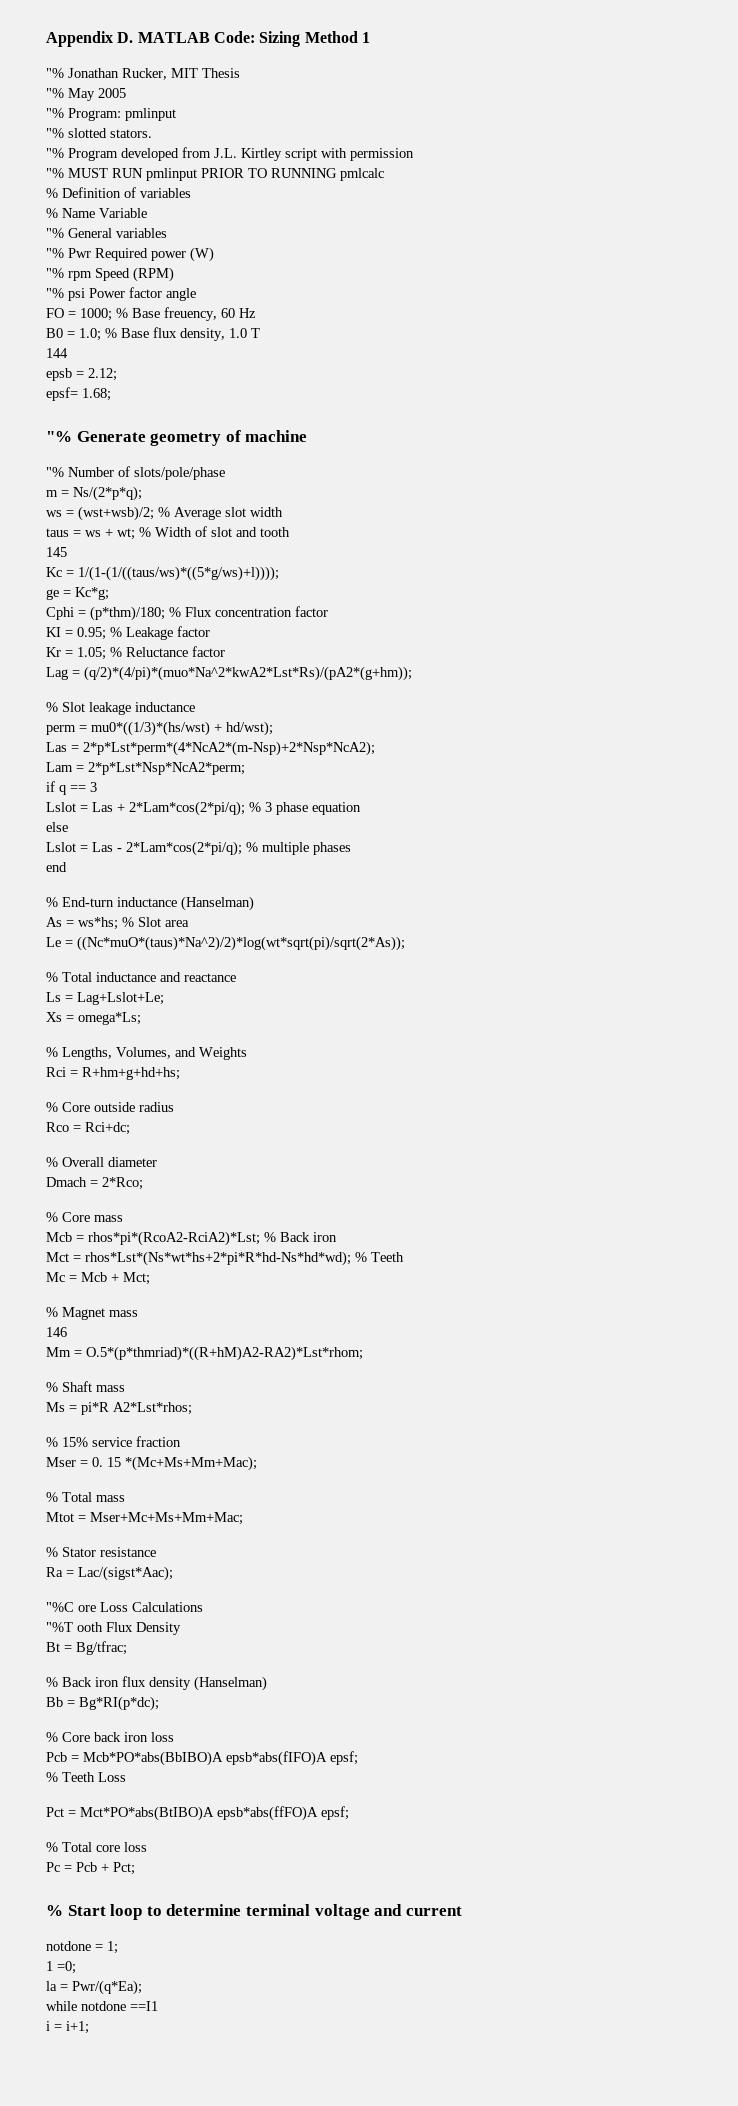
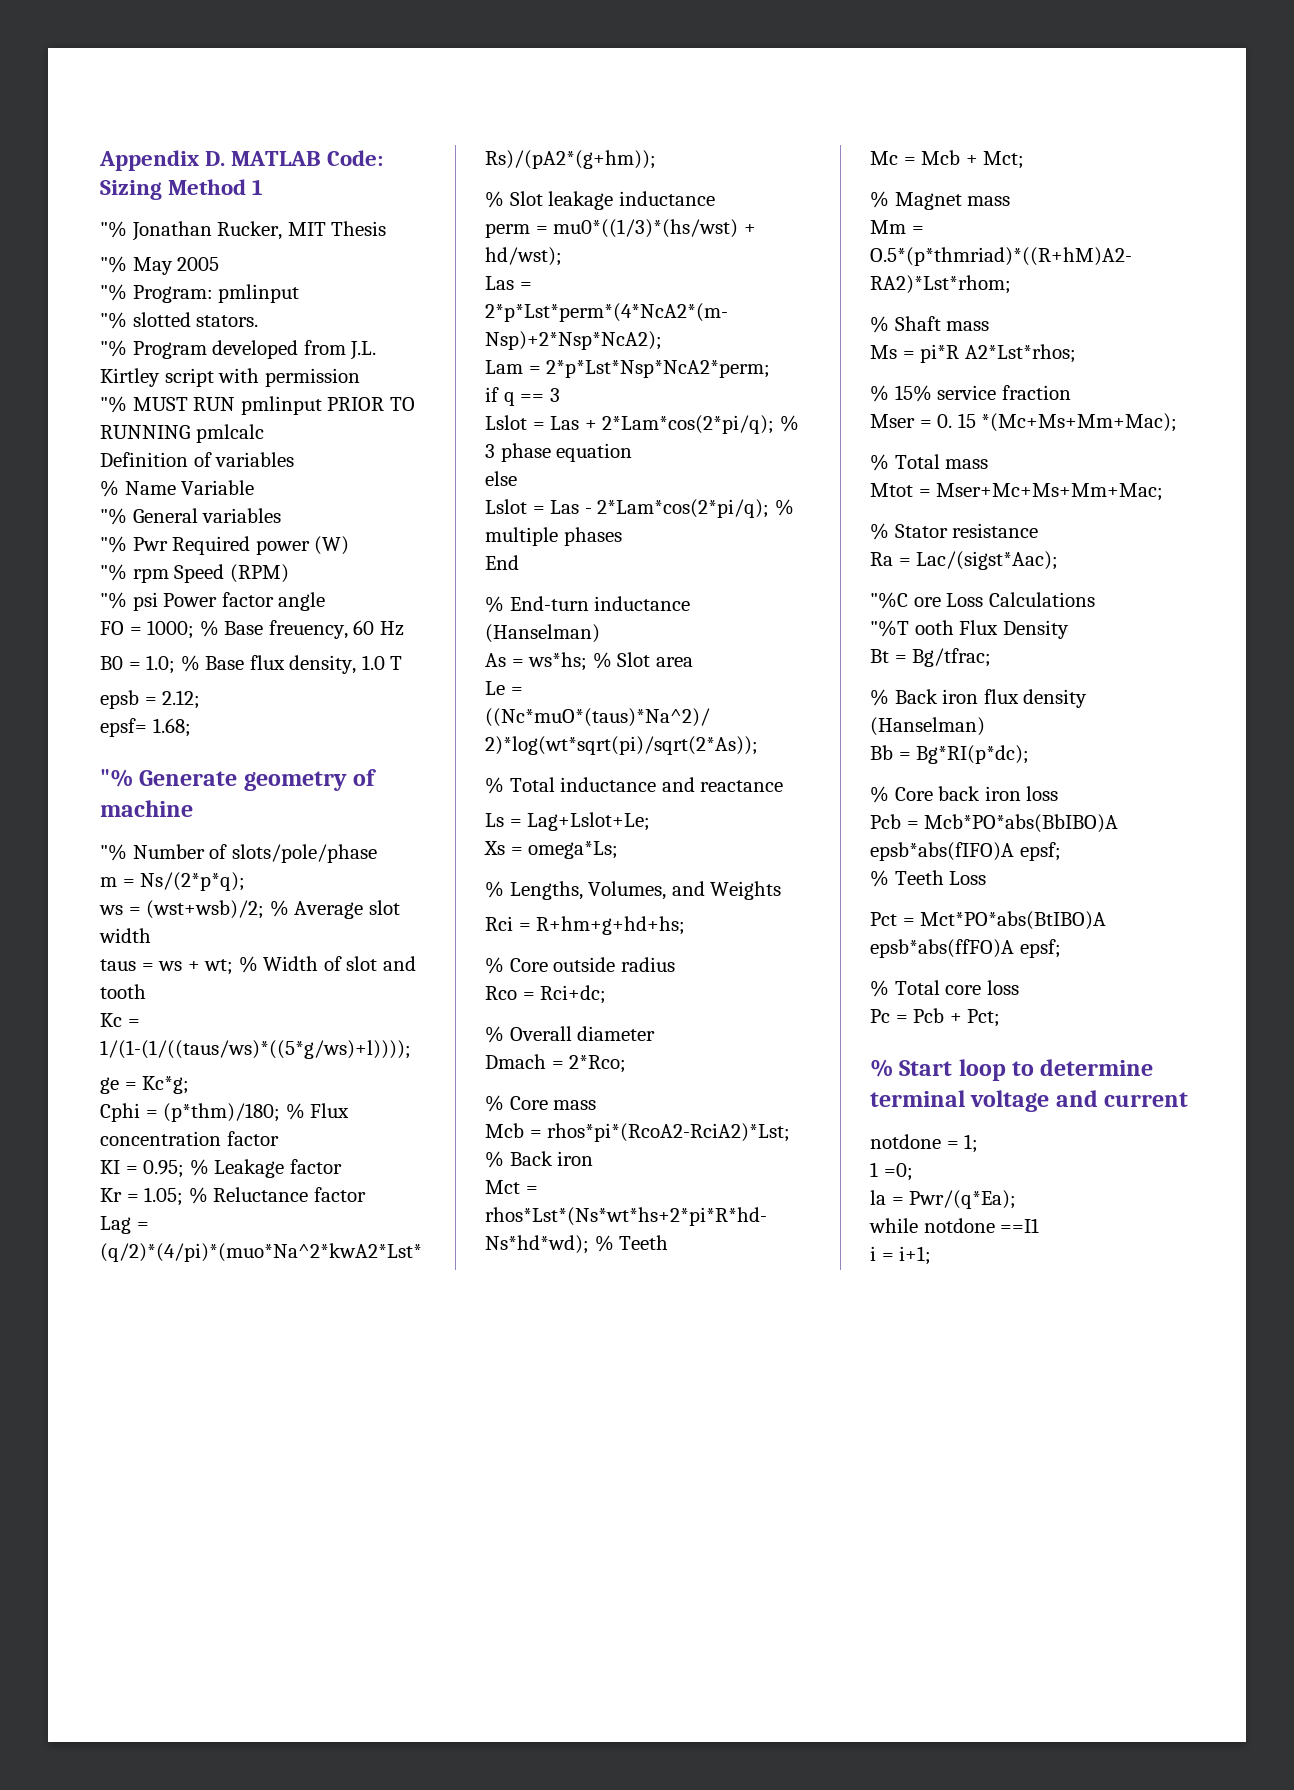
- % Definition of variables
+ Definition of variables
- 144
- 145
- end
+ End
- 146

